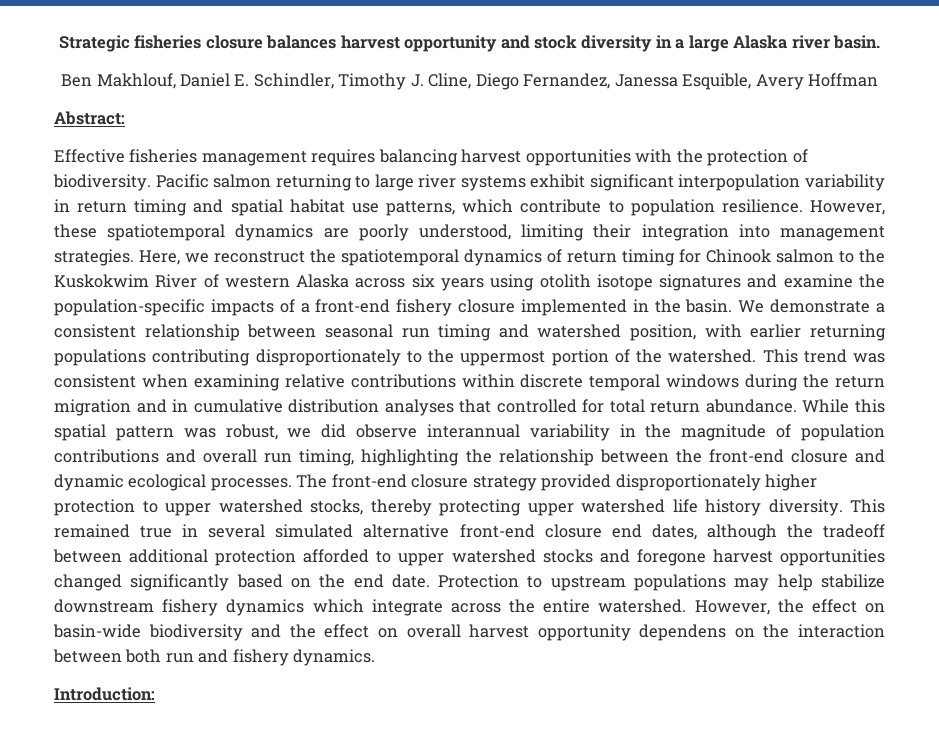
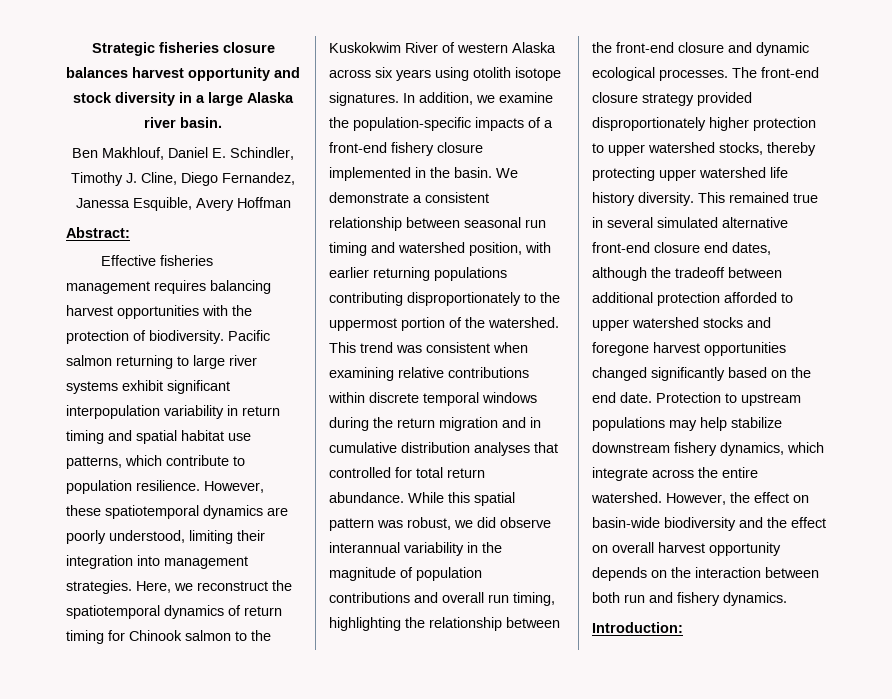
- Here, we reconstruct the spatiotemporal dynamics of return timing for Chinook salmon to the Kuskokwim River of western Alaska across six years using otolith isotope signatures and examine the population-specific impacts of a front-end fishery closure implemented in the basin.
+ Here, we reconstruct the spatiotemporal dynamics of return timing for Chinook salmon to the Kuskokwim River of western Alaska across six years using otolith isotope signatures. In addition, we examine the population-specific impacts of a front-end fishery closure implemented in the basin.
- Protection to upstream populations may help stabilize downstream fishery dynamics which integrate across the entire watershed.
+ Protection to upstream populations may help stabilize downstream fishery dynamics, which integrate across the entire watershed.
- However, the effect on basin-wide biodiversity and the effect on overall harvest opportunity dependens on the interaction between both run and fishery dynamics.
+ However, the effect on basin-wide biodiversity and the effect on overall harvest opportunity depends on the interaction between both run and fishery dynamics.

